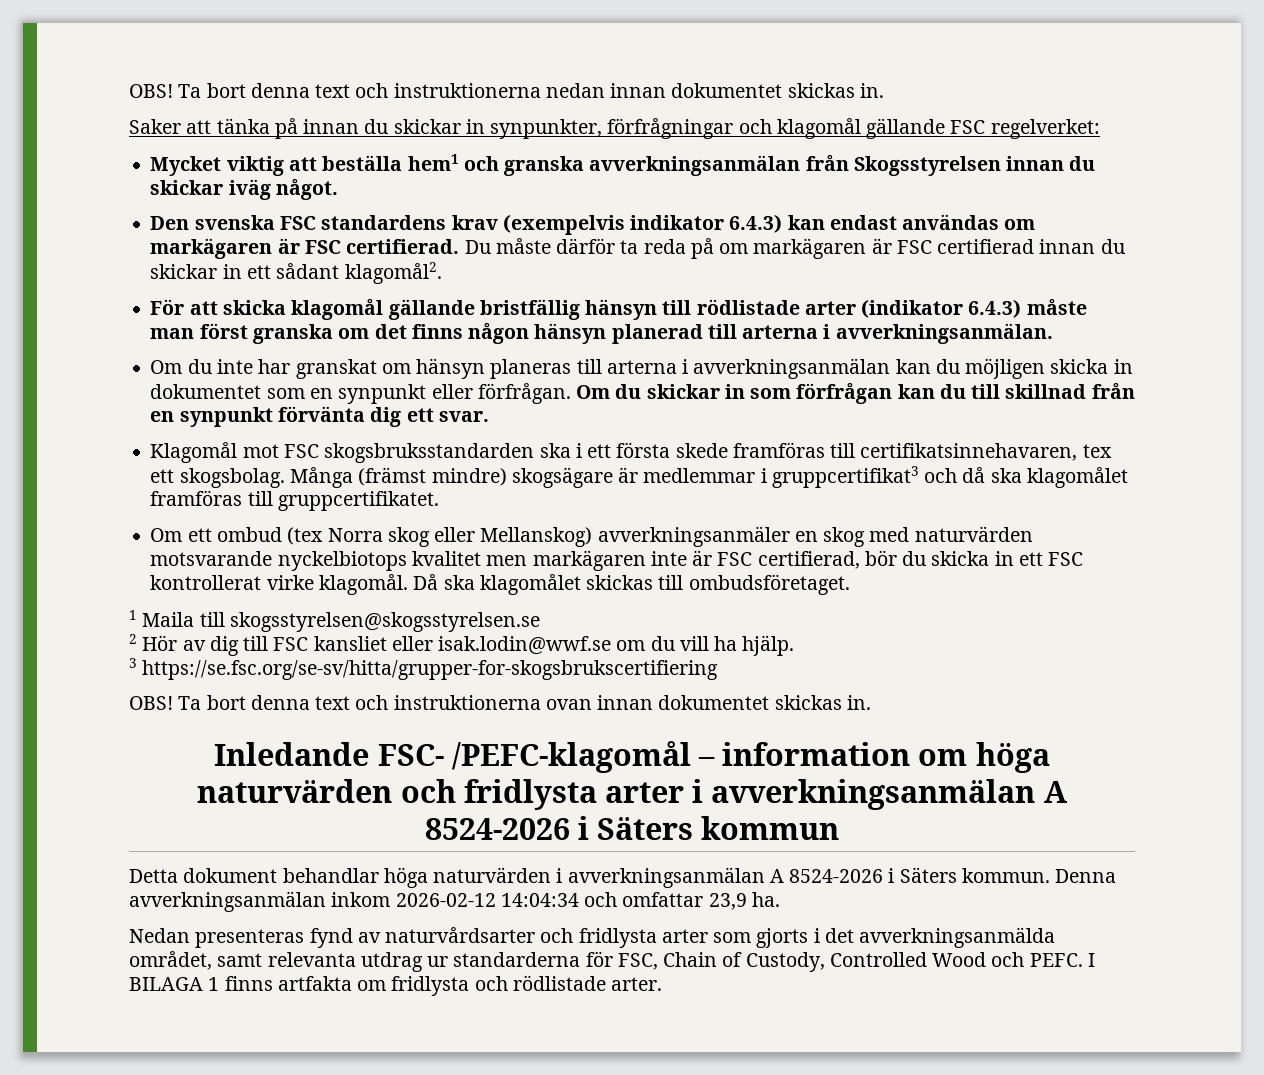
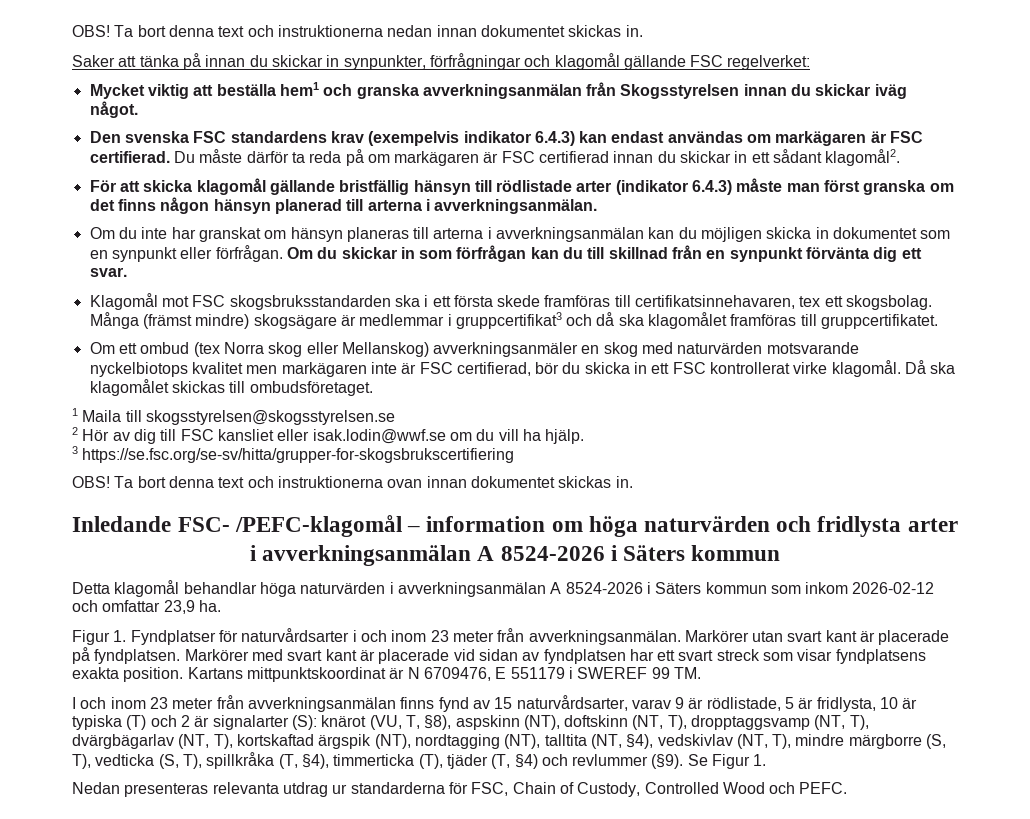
- Detta dokument behandlar höga naturvärden i avverkningsanmälan A 8524-2026 i Säters kommun. Denna avverkningsanmälan inkom 2026-02-12 14:04:34 och omfattar 23,9 ha.
+ Detta klagomål behandlar höga naturvärden i avverkningsanmälan A 8524-2026 i Säters kommun som inkom 2026-02-12 och omfattar 23,9 ha.
- Nedan presenteras fynd av naturvårdsarter och fridlysta arter som gjorts i det avverkningsanmälda området, samt relevanta utdrag ur standarderna för FSC, Chain of Custody, Controlled Wood och PEFC. I BILAGA 1 finns artfakta om fridlysta och rödlistade arter.
+ Figur 1. Fyndplatser för naturvårdsarter i och inom 23 meter från avverkningsanmälan. Markörer utan svart kant är placerade på fyndplatsen. Markörer med svart kant är placerade vid sidan av fyndplatsen har ett svart streck som visar fyndplatsens exakta position. Kartans mittpunktskoordinat är N 6709476, E 551179 i SWEREF 99 TM.
+ I och inom 23 meter från avverkningsanmälan finns fynd av 15 naturvårdsarter, varav 9 är rödlistade, 5 är fridlysta, 10 är typiska (T) och 2 är signalarter (S): knärot (VU, T, §8), aspskinn (NT), doftskinn (NT, T), dropptaggsvamp (NT, T), dvärgbägarlav (NT, T), kortskaftad ärgspik (NT), nordtagging (NT), talltita (NT, §4), vedskivlav (NT, T), mindre märgborre (S, T), vedticka (S, T), spillkråka (T, §4), timmerticka (T), tjäder (T, §4) och revlummer (§9). Se Figur 1.
+ Nedan presenteras relevanta utdrag ur standarderna för FSC, Chain of Custody, Controlled Wood och PEFC.

